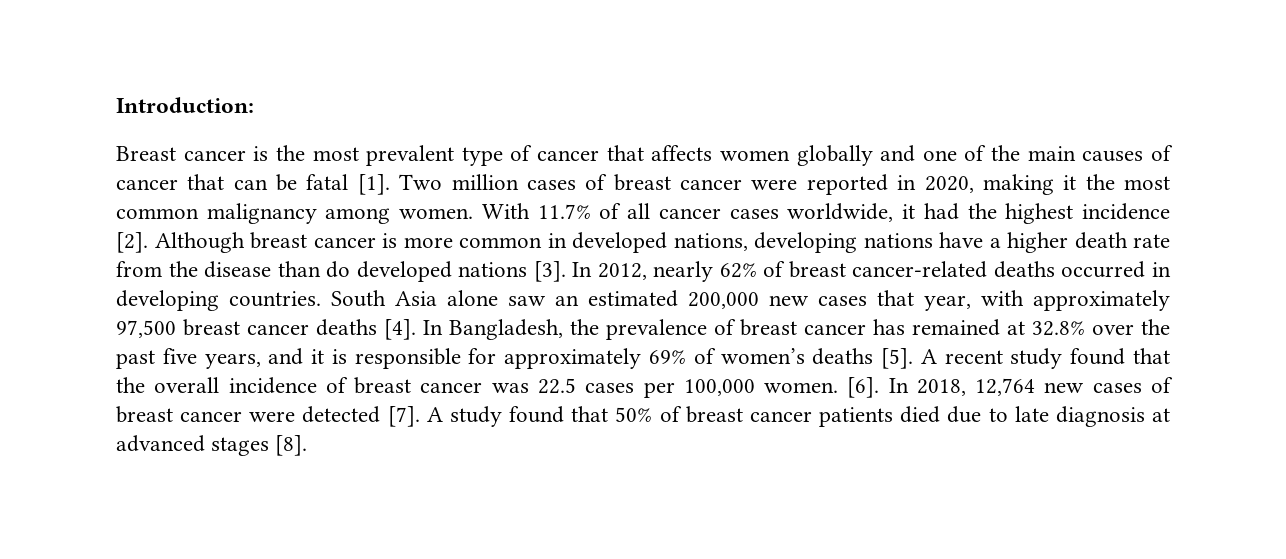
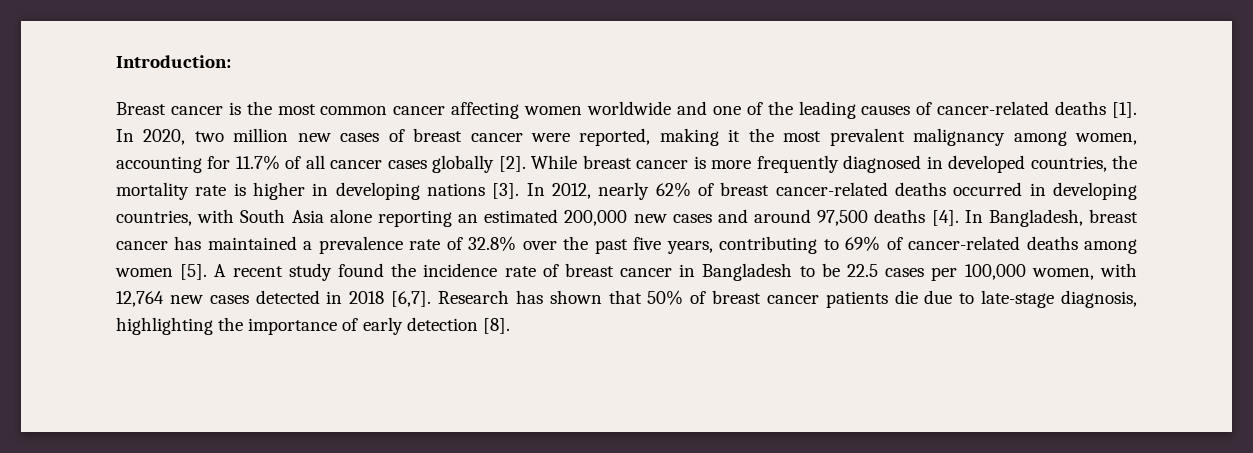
- Breast cancer is the most prevalent type of cancer that affects women globally and one of the main causes of cancer that can be fatal [1]. Two million cases of breast cancer were reported in 2020, making it the most common malignancy among women. With 11.7% of all cancer cases worldwide, it had the highest incidence [2]. Although breast cancer is more common in developed nations, developing nations have a higher death rate from the disease than do developed nations [3].
+ Breast cancer is the most common cancer affecting women worldwide and one of the leading causes of cancer-related deaths [1]. In 2020, two million new cases of breast cancer were reported, making it the most prevalent malignancy among women, accounting for 11.7% of all cancer cases globally [2]. While breast cancer is more frequently diagnosed in developed countries, the mortality rate is higher in developing nations [3].
- In 2012, nearly 62% of breast cancer-related deaths occurred in developing countries. South Asia alone saw an estimated 200,000 new cases that year, with approximately 97,500 breast cancer deaths [4]. In Bangladesh, the prevalence of breast cancer has remained at 32.8% over the past five years, and it is responsible for approximately 69% of women’s deaths [5].
+ In 2012, nearly 62% of breast cancer-related deaths occurred in developing countries, with South Asia alone reporting an estimated 200,000 new cases and around 97,500 deaths [4]. In Bangladesh, breast cancer has maintained a prevalence rate of 32.8% over the past five years, contributing to 69% of cancer-related deaths among women [5].
- A recent study found that the overall incidence of breast cancer was 22.5 cases per 100,000 women. [6]. In 2018, 12,764 new cases of breast cancer were detected [7]. A study found that 50% of breast cancer patients died due to late diagnosis at advanced stages [8].
+ A recent study found the incidence rate of breast cancer in Bangladesh to be 22.5 cases per 100,000 women, with 12,764 new cases detected in 2018 [6,7]. Research has shown that 50% of breast cancer patients die due to late-stage diagnosis, highlighting the importance of early detection [8].

